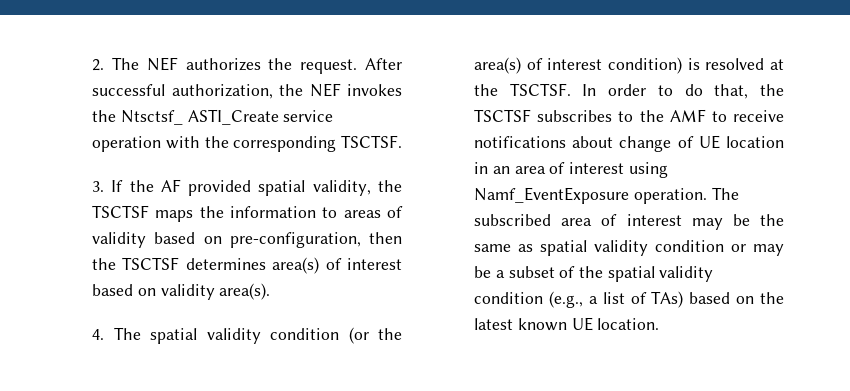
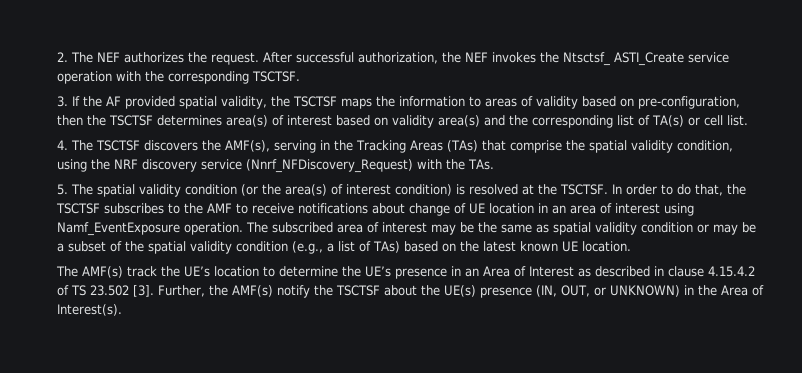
- 3. If the AF provided spatial validity, the TSCTSF maps the information to areas of validity based on pre-configuration, then the TSCTSF determines area(s) of interest based on validity area(s).
- 4. The spatial validity condition (or the area(s) of interest condition) is resolved at the TSCTSF.
+ 3. If the AF provided spatial validity, the TSCTSF maps the information to areas of validity based on pre-configuration, then the TSCTSF determines area(s) of interest based on validity area(s) and the corresponding list of TA(s) or cell list.
+ 4. The TSCTSF discovers the AMF(s), serving in the Tracking Areas (TAs) that comprise the spatial validity condition, using the NRF discovery service (Nnrf_NFDiscovery_Request) with the TAs.
+ 5. The spatial validity condition (or the area(s) of interest condition) is resolved at the TSCTSF.
+ The AMF(s) track the UE’s location to determine the UE’s presence in an Area of Interest as described in clause 4.15.4.2 of TS 23.502 [3]. Further, the AMF(s) notify the TSCTSF about the UE(s) presence (IN, OUT, or UNKNOWN) in the Area of Interest(s).

